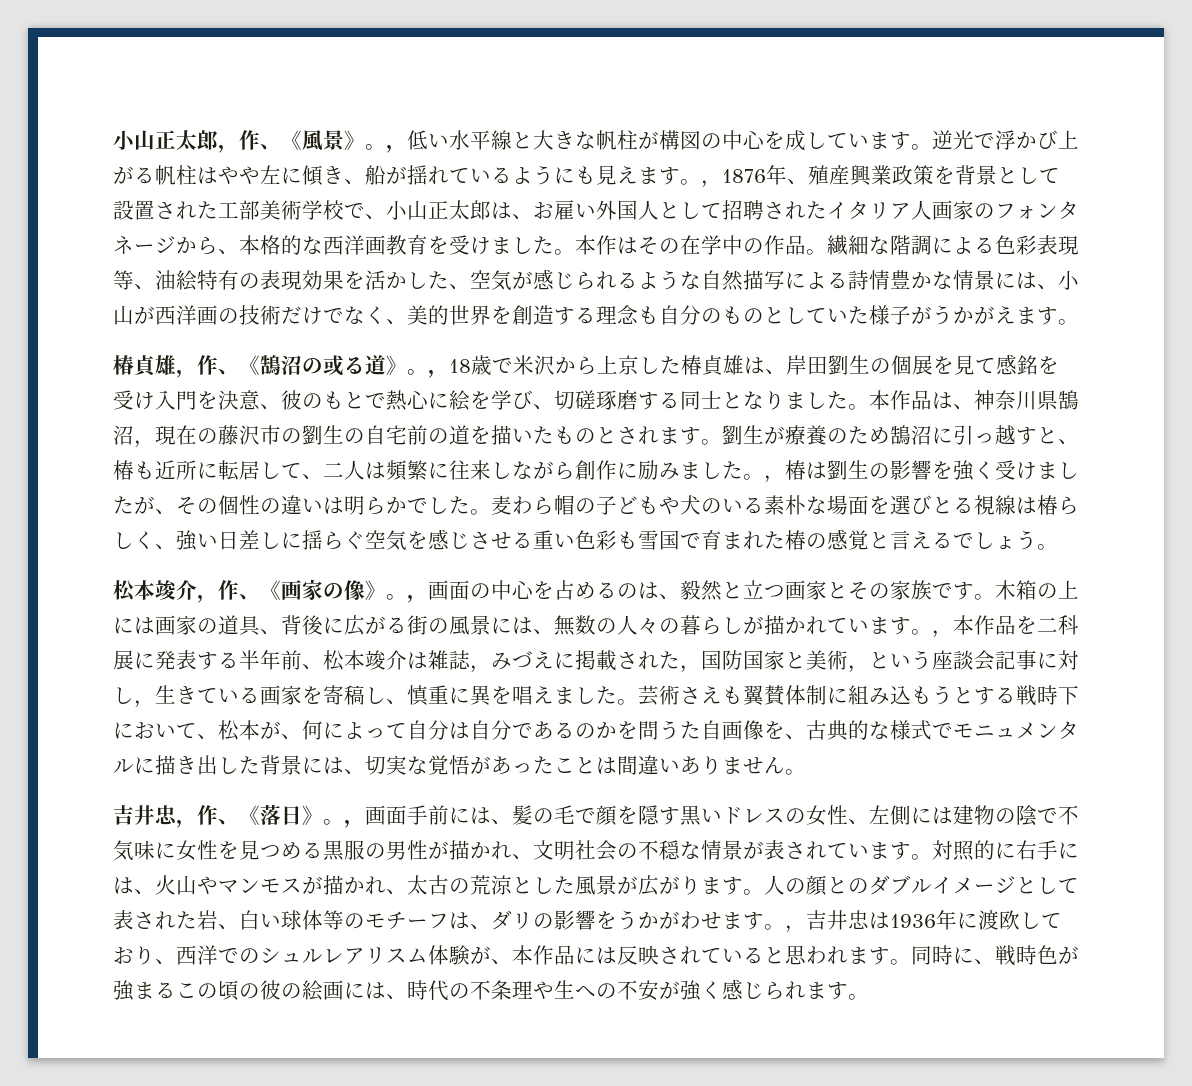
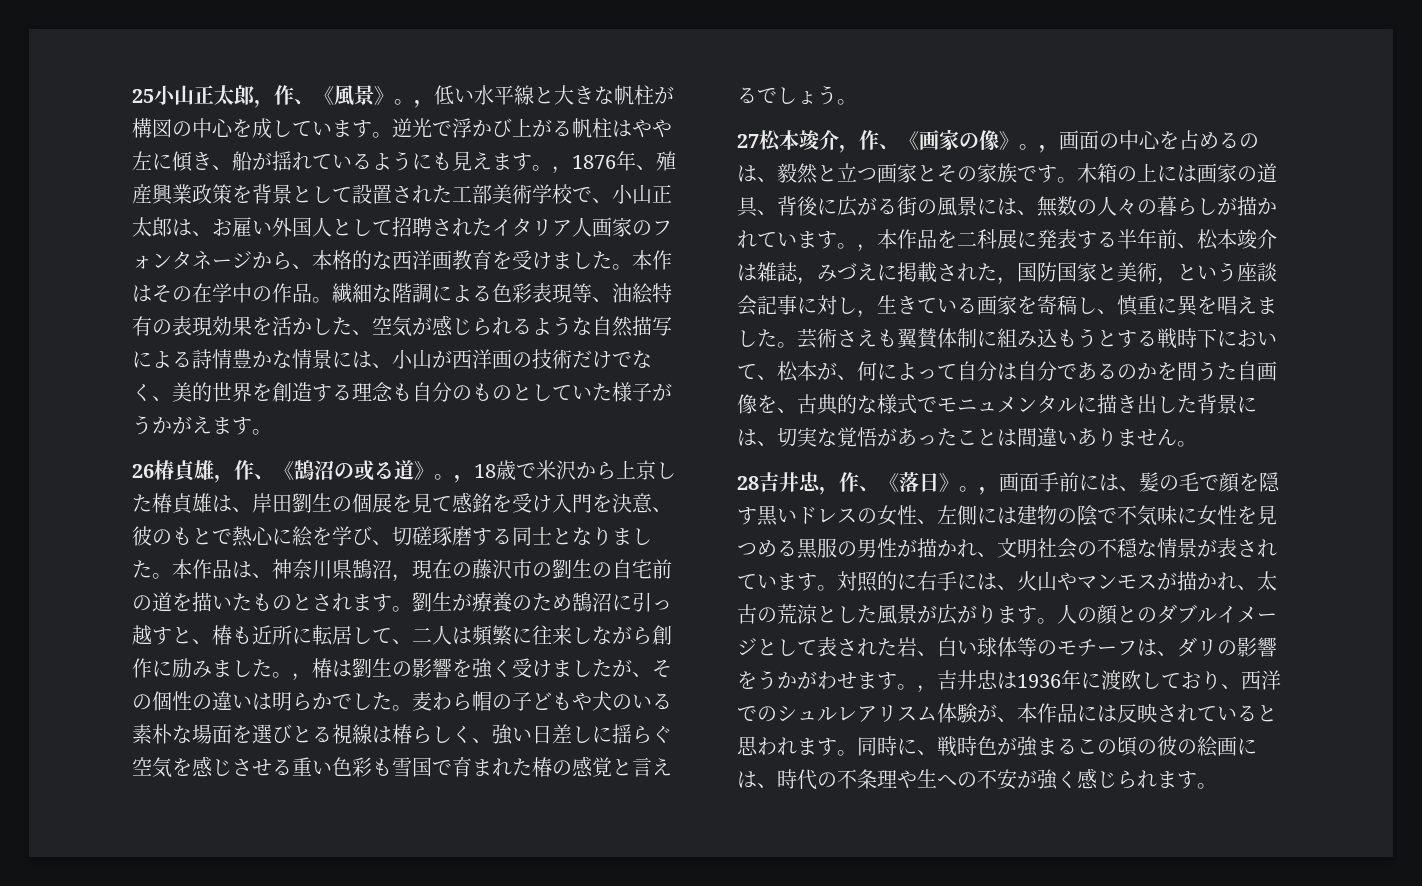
- 小山正太郎，作、《風景》。
+ 25小山正太郎，作、《風景》。
- 椿貞雄，作、《鵠沼の或る道》。
+ 26椿貞雄，作、《鵠沼の或る道》。
- 松本竣介，作、《画家の像》。
+ 27松本竣介，作、《画家の像》。
- 吉井忠，作、《落日》。
+ 28吉井忠，作、《落日》。

